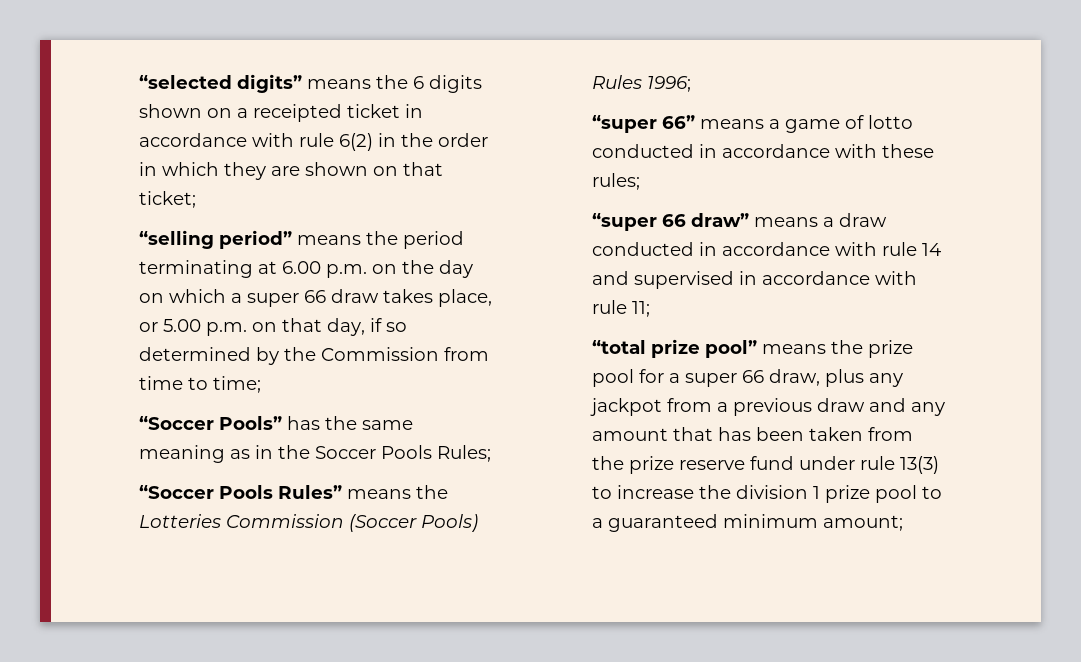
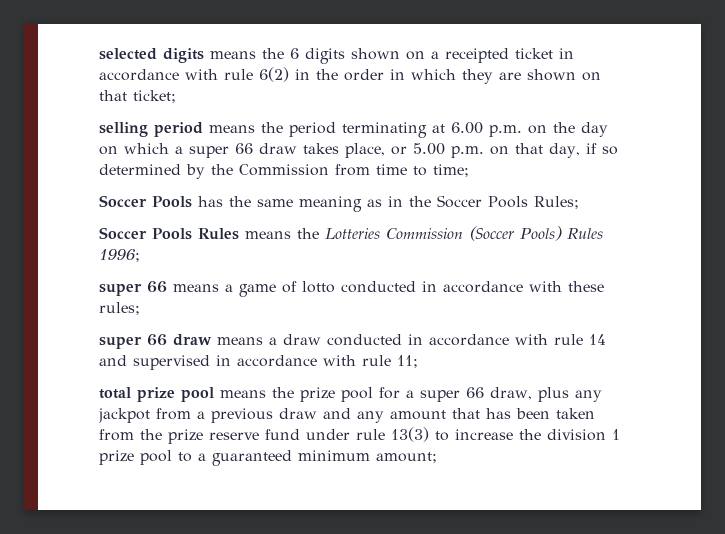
- “selected digits” means the 6 digits shown on a receipted ticket in accordance with rule 6(2) in the order in which they are shown on that ticket;
+ selected digits means the 6 digits shown on a receipted ticket in accordance with rule 6(2) in the order in which they are shown on that ticket;
- “selling period” means the period terminating at 6.00 p.m. on the day on which a super 66 draw takes place, or 5.00 p.m. on that day, if so determined by the Commission from time to time;
+ selling period means the period terminating at 6.00 p.m. on the day on which a super 66 draw takes place, or 5.00 p.m. on that day, if so determined by the Commission from time to time;
- “Soccer Pools” has the same meaning as in the Soccer Pools Rules;
+ Soccer Pools has the same meaning as in the Soccer Pools Rules;
- “Soccer Pools Rules” means the Lotteries Commission (Soccer Pools) Rules 1996;
+ Soccer Pools Rules means the Lotteries Commission (Soccer Pools) Rules 1996;
- “super 66” means a game of lotto conducted in accordance with these rules;
+ super 66 means a game of lotto conducted in accordance with these rules;
- “super 66 draw” means a draw conducted in accordance with rule 14 and supervised in accordance with rule 11;
+ super 66 draw means a draw conducted in accordance with rule 14 and supervised in accordance with rule 11;
- “total prize pool” means the prize pool for a super 66 draw, plus any jackpot from a previous draw and any amount that has been taken from the prize reserve fund under rule 13(3) to increase the division 1 prize pool to a guaranteed minimum amount;
+ total prize pool means the prize pool for a super 66 draw, plus any jackpot from a previous draw and any amount that has been taken from the prize reserve fund under rule 13(3) to increase the division 1 prize pool to a guaranteed minimum amount;

